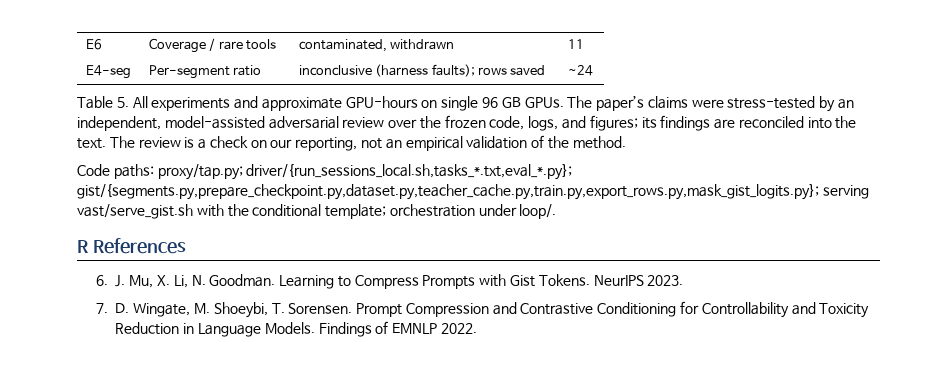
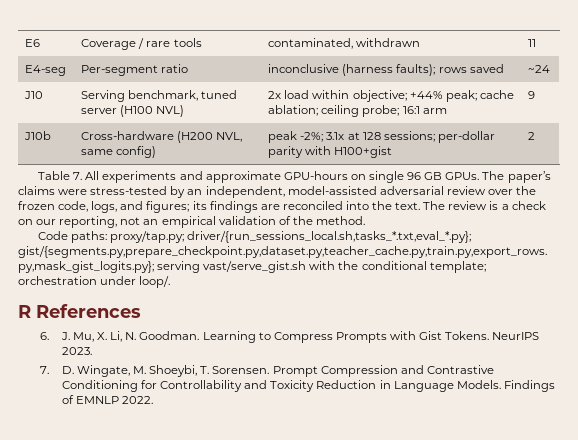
+ J10 | Serving benchmark, tuned server (H100 NVL) | 2x load within objective; +44% peak; cache ablation; ceiling probe; 16:1 arm | 9
+ J10b | Cross-hardware (H200 NVL, same config) | peak -2%; 3.1x at 128 sessions; per-dollar parity with H100+gist | 2
- Table 5. All experiments and approximate GPU-hours on single 96 GB GPUs.
+ Table 7. All experiments and approximate GPU-hours on single 96 GB GPUs.

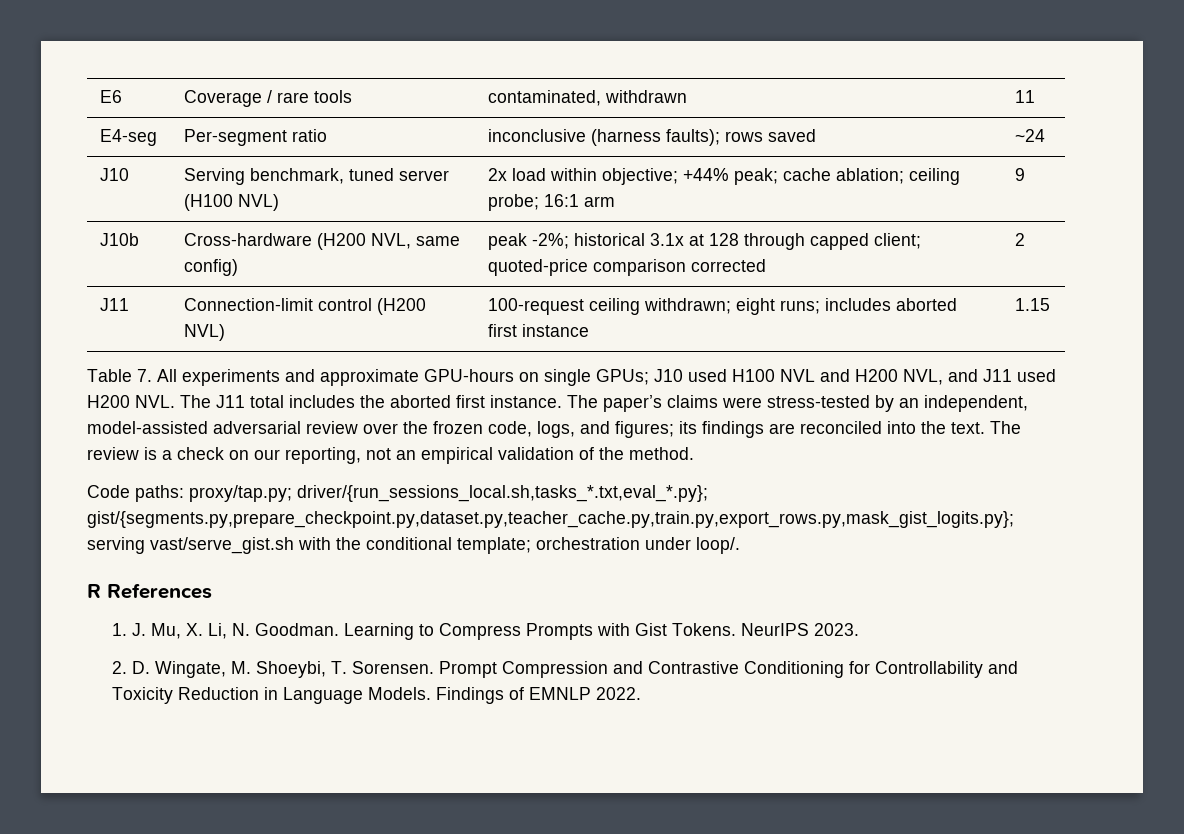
- J10b | Cross-hardware (H200 NVL, same config) | peak -2%; 3.1x at 128 sessions; per-dollar parity with H100+gist | 2
+ J10b | Cross-hardware (H200 NVL, same config) | peak -2%; historical 3.1x at 128 through capped client; quoted-price comparison corrected | 2
+ J11 | Connection-limit control (H200 NVL) | 100-request ceiling withdrawn; eight runs; includes aborted first instance | 1.15
- Table 7. All experiments and approximate GPU-hours on single 96 GB GPUs.
+ Table 7. All experiments and approximate GPU-hours on single GPUs; J10 used H100 NVL and H200 NVL, and J11 used H200 NVL. The J11 total includes the aborted first instance.
- 6. J. Mu, X. Li, N. Goodman.
+ 1. J. Mu, X. Li, N. Goodman.
- 7. D. Wingate, M. Shoeybi, T. Sorensen.
+ 2. D. Wingate, M. Shoeybi, T. Sorensen.

